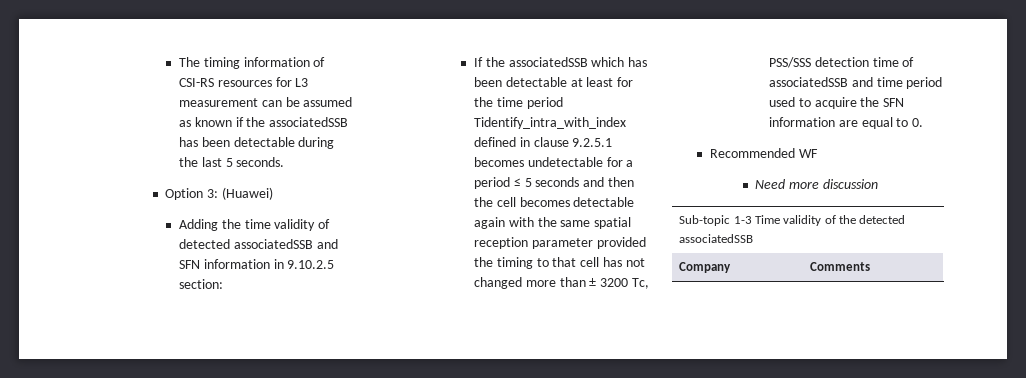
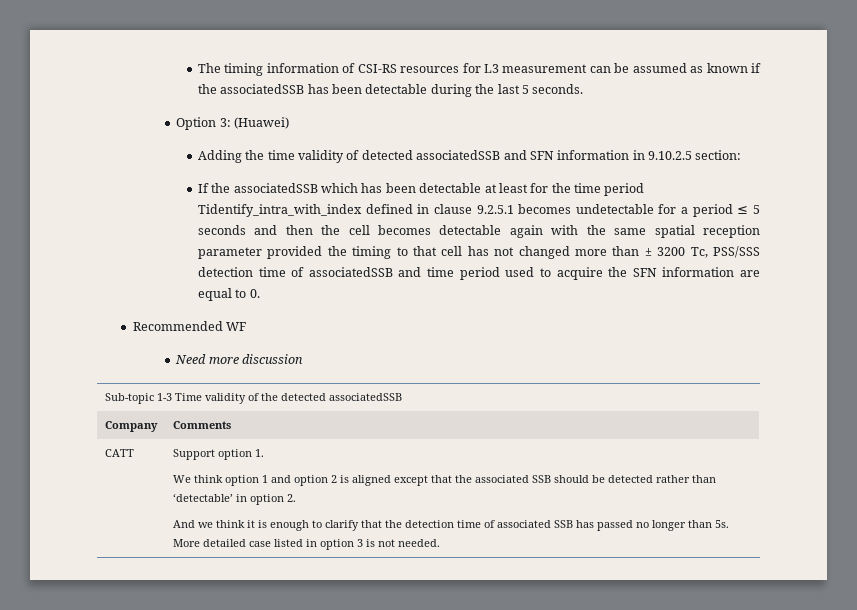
+ CATT | Support option 1.
+ We think option 1 and option 2 is aligned except that the associated SSB should be detected rather than ‘detectable’ in option 2.
+ And we think it is enough to clarify that the detection time of associated SSB has passed no longer than 5s. More detailed case listed in option 3 is not needed.

